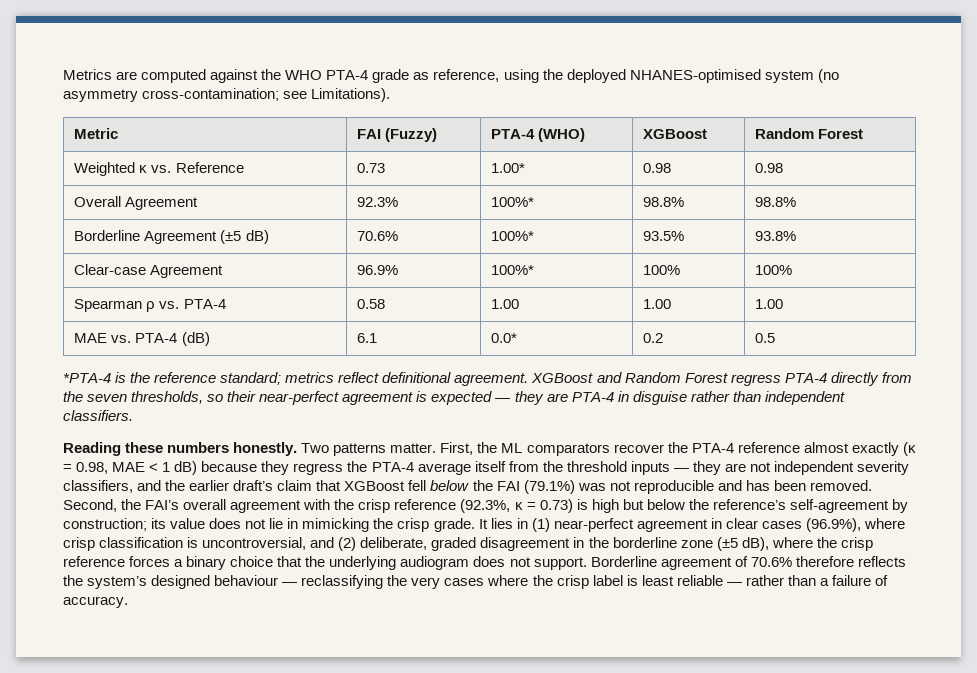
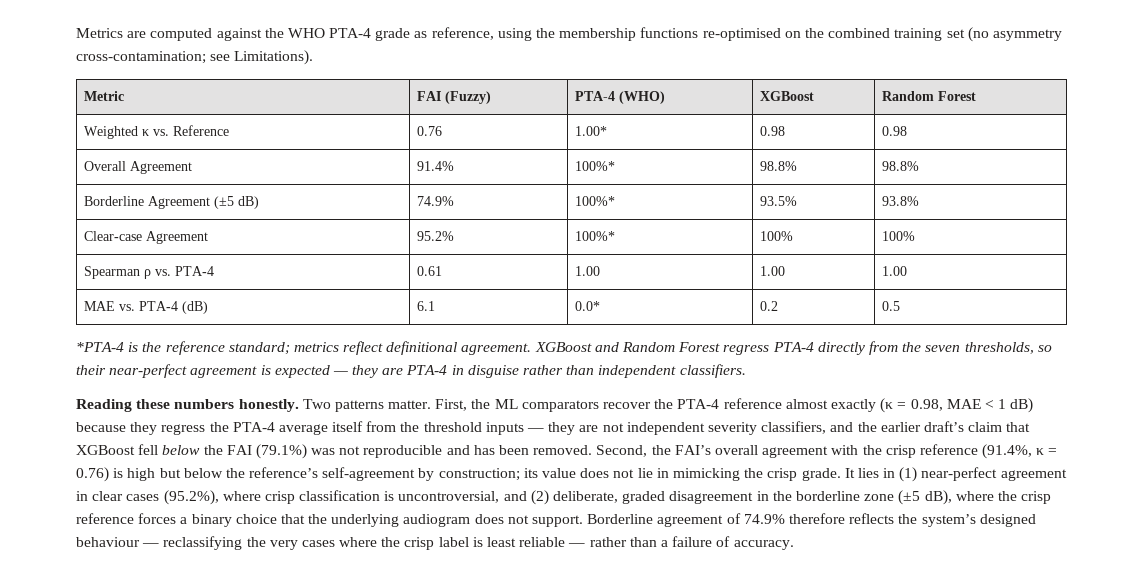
- Metrics are computed against the WHO PTA-4 grade as reference, using the deployed NHANES-optimised system (no asymmetry cross-contamination; see Limitations).
+ Metrics are computed against the WHO PTA-4 grade as reference, using the membership functions re-optimised on the combined training set (no asymmetry cross-contamination; see Limitations).
- Weighted κ vs. Reference | 0.73 | 1.00* | 0.98 | 0.98
+ Weighted κ vs. Reference | 0.76 | 1.00* | 0.98 | 0.98
- Overall Agreement | 92.3% | 100%* | 98.8% | 98.8%
+ Overall Agreement | 91.4% | 100%* | 98.8% | 98.8%
- Borderline Agreement (±5 dB) | 70.6% | 100%* | 93.5% | 93.8%
+ Borderline Agreement (±5 dB) | 74.9% | 100%* | 93.5% | 93.8%
- Clear-case Agreement | 96.9% | 100%* | 100% | 100%
+ Clear-case Agreement | 95.2% | 100%* | 100% | 100%
- Spearman ρ vs. PTA-4 | 0.58 | 1.00 | 1.00 | 1.00
+ Spearman ρ vs. PTA-4 | 0.61 | 1.00 | 1.00 | 1.00
- Second, the FAI’s overall agreement with the crisp reference (92.3%, κ = 0.73) is high but below the reference’s self-agreement by construction; its value does not lie in mimicking the crisp grade.
+ Second, the FAI’s overall agreement with the crisp reference (91.4%, κ = 0.76) is high but below the reference’s self-agreement by construction; its value does not lie in mimicking the crisp grade.
- It lies in (1) near-perfect agreement in clear cases (96.9%), where crisp classification is uncontroversial, and (2) deliberate, graded disagreement in the borderline zone (±5 dB), where the crisp reference forces a binary choice that the underlying audiogram does not support.
+ It lies in (1) near-perfect agreement in clear cases (95.2%), where crisp classification is uncontroversial, and (2) deliberate, graded disagreement in the borderline zone (±5 dB), where the crisp reference forces a binary choice that the underlying audiogram does not support.
- Borderline agreement of 70.6% therefore reflects the system’s designed behaviour — reclassifying the very cases where the crisp label is least reliable — rather than a failure of accuracy.
+ Borderline agreement of 74.9% therefore reflects the system’s designed behaviour — reclassifying the very cases where the crisp label is least reliable — rather than a failure of accuracy.

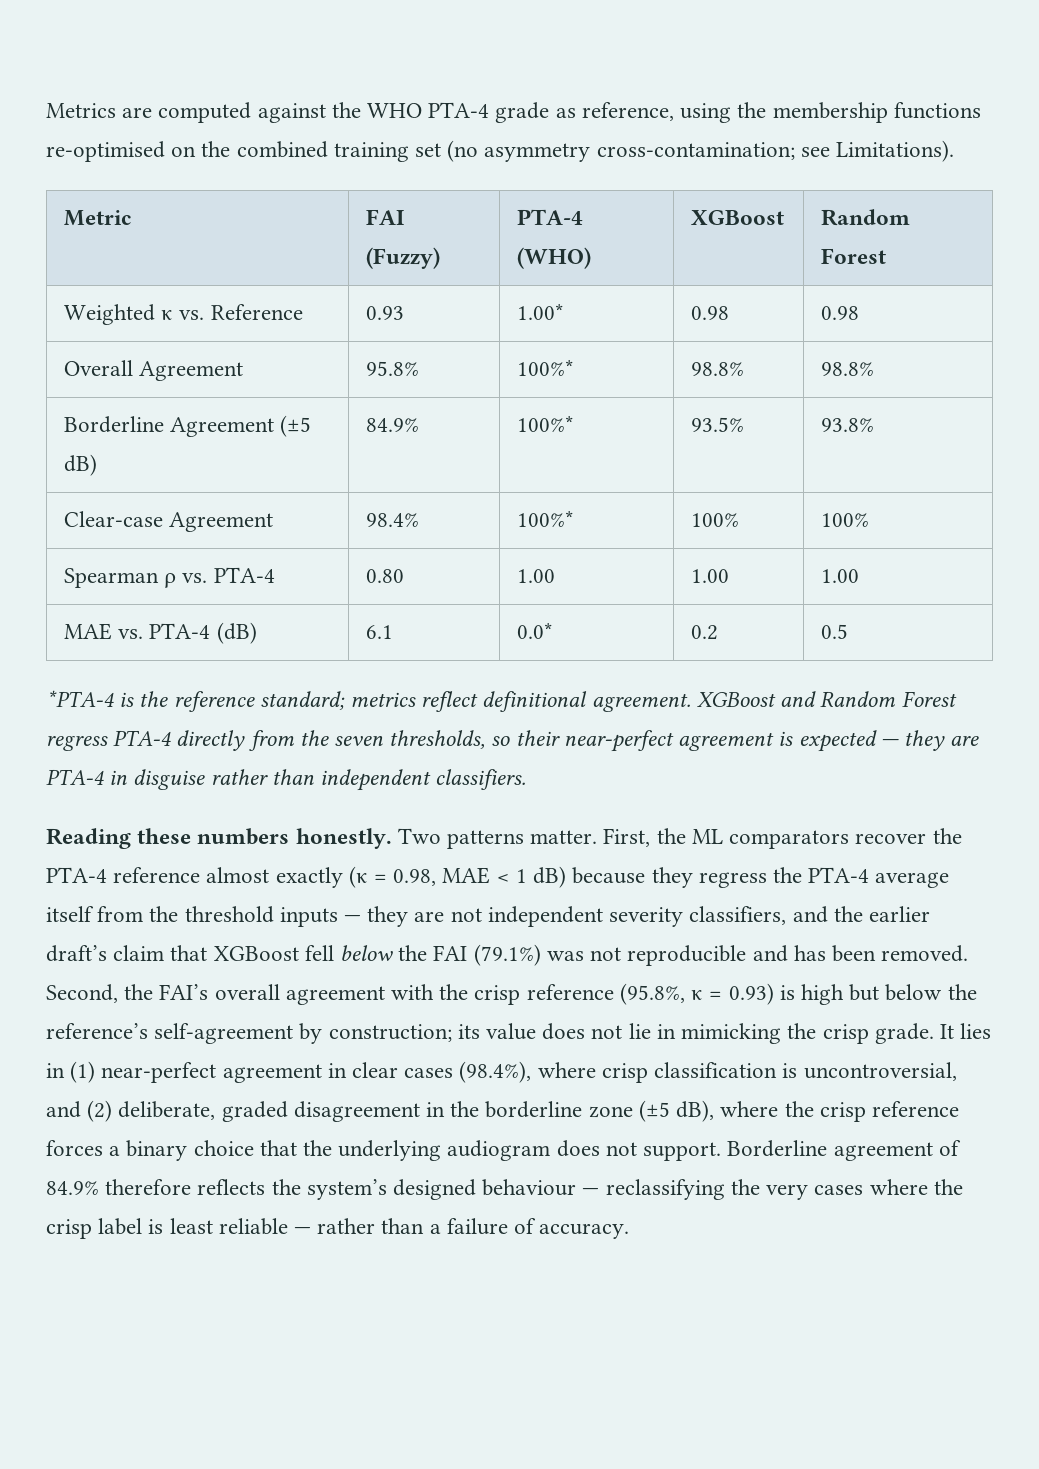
- Weighted κ vs. Reference | 0.76 | 1.00* | 0.98 | 0.98
+ Weighted κ vs. Reference | 0.93 | 1.00* | 0.98 | 0.98
- Overall Agreement | 91.4% | 100%* | 98.8% | 98.8%
+ Overall Agreement | 95.8% | 100%* | 98.8% | 98.8%
- Borderline Agreement (±5 dB) | 74.9% | 100%* | 93.5% | 93.8%
+ Borderline Agreement (±5 dB) | 84.9% | 100%* | 93.5% | 93.8%
- Clear-case Agreement | 95.2% | 100%* | 100% | 100%
+ Clear-case Agreement | 98.4% | 100%* | 100% | 100%
- Spearman ρ vs. PTA-4 | 0.61 | 1.00 | 1.00 | 1.00
+ Spearman ρ vs. PTA-4 | 0.80 | 1.00 | 1.00 | 1.00
- Second, the FAI’s overall agreement with the crisp reference (91.4%, κ = 0.76) is high but below the reference’s self-agreement by construction; its value does not lie in mimicking the crisp grade.
+ Second, the FAI’s overall agreement with the crisp reference (95.8%, κ = 0.93) is high but below the reference’s self-agreement by construction; its value does not lie in mimicking the crisp grade.
- It lies in (1) near-perfect agreement in clear cases (95.2%), where crisp classification is uncontroversial, and (2) deliberate, graded disagreement in the borderline zone (±5 dB), where the crisp reference forces a binary choice that the underlying audiogram does not support.
+ It lies in (1) near-perfect agreement in clear cases (98.4%), where crisp classification is uncontroversial, and (2) deliberate, graded disagreement in the borderline zone (±5 dB), where the crisp reference forces a binary choice that the underlying audiogram does not support.
- Borderline agreement of 74.9% therefore reflects the system’s designed behaviour — reclassifying the very cases where the crisp label is least reliable — rather than a failure of accuracy.
+ Borderline agreement of 84.9% therefore reflects the system’s designed behaviour — reclassifying the very cases where the crisp label is least reliable — rather than a failure of accuracy.

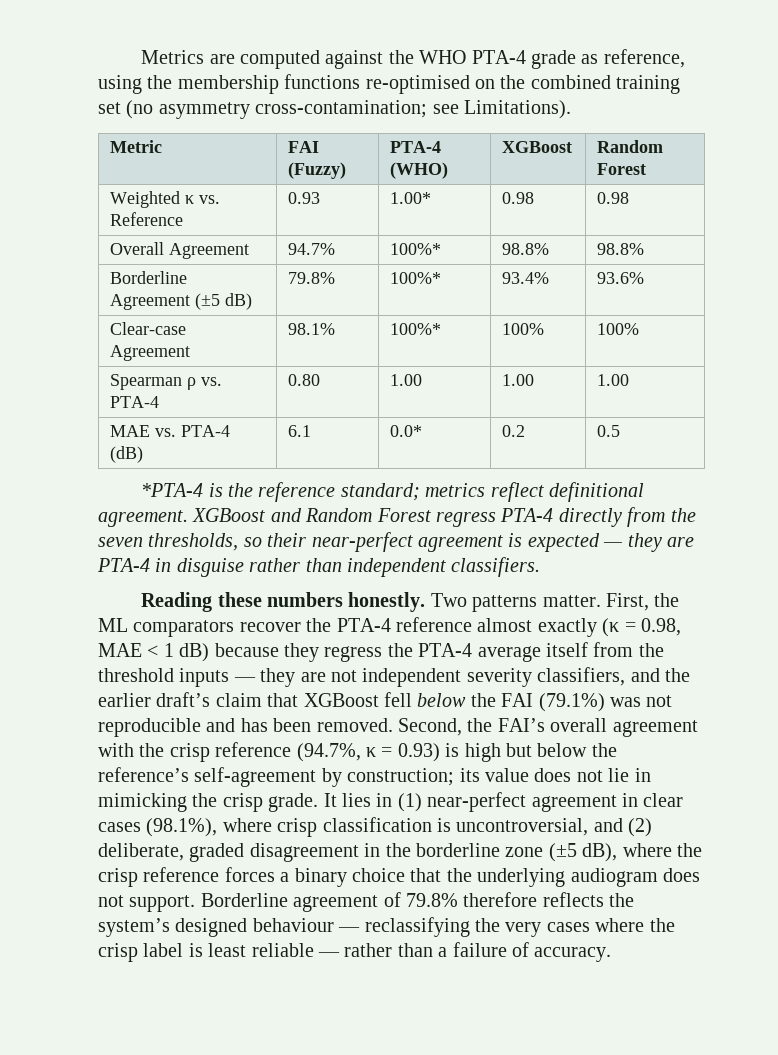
- Overall Agreement | 95.8% | 100%* | 98.8% | 98.8%
+ Overall Agreement | 94.7% | 100%* | 98.8% | 98.8%
- Borderline Agreement (±5 dB) | 84.9% | 100%* | 93.5% | 93.8%
+ Borderline Agreement (±5 dB) | 79.8% | 100%* | 93.4% | 93.6%
- Clear-case Agreement | 98.4% | 100%* | 100% | 100%
+ Clear-case Agreement | 98.1% | 100%* | 100% | 100%
- Second, the FAI’s overall agreement with the crisp reference (95.8%, κ = 0.93) is high but below the reference’s self-agreement by construction; its value does not lie in mimicking the crisp grade.
+ Second, the FAI’s overall agreement with the crisp reference (94.7%, κ = 0.93) is high but below the reference’s self-agreement by construction; its value does not lie in mimicking the crisp grade.
- It lies in (1) near-perfect agreement in clear cases (98.4%), where crisp classification is uncontroversial, and (2) deliberate, graded disagreement in the borderline zone (±5 dB), where the crisp reference forces a binary choice that the underlying audiogram does not support.
+ It lies in (1) near-perfect agreement in clear cases (98.1%), where crisp classification is uncontroversial, and (2) deliberate, graded disagreement in the borderline zone (±5 dB), where the crisp reference forces a binary choice that the underlying audiogram does not support.
- Borderline agreement of 84.9% therefore reflects the system’s designed behaviour — reclassifying the very cases where the crisp label is least reliable — rather than a failure of accuracy.
+ Borderline agreement of 79.8% therefore reflects the system’s designed behaviour — reclassifying the very cases where the crisp label is least reliable — rather than a failure of accuracy.

